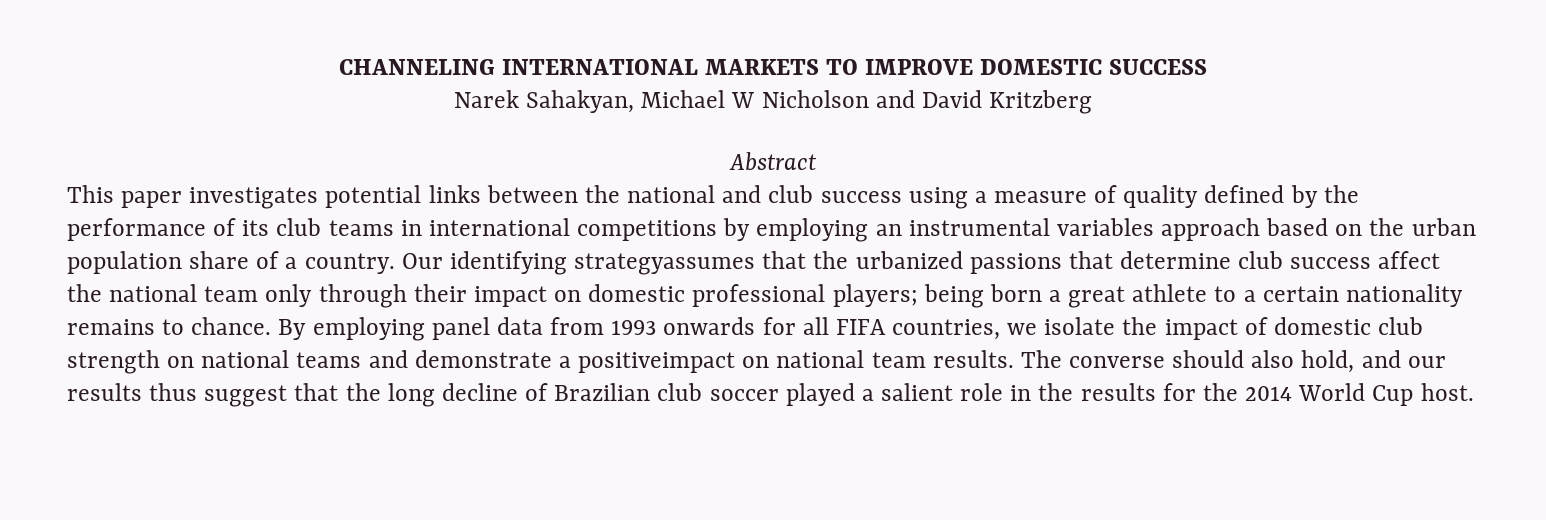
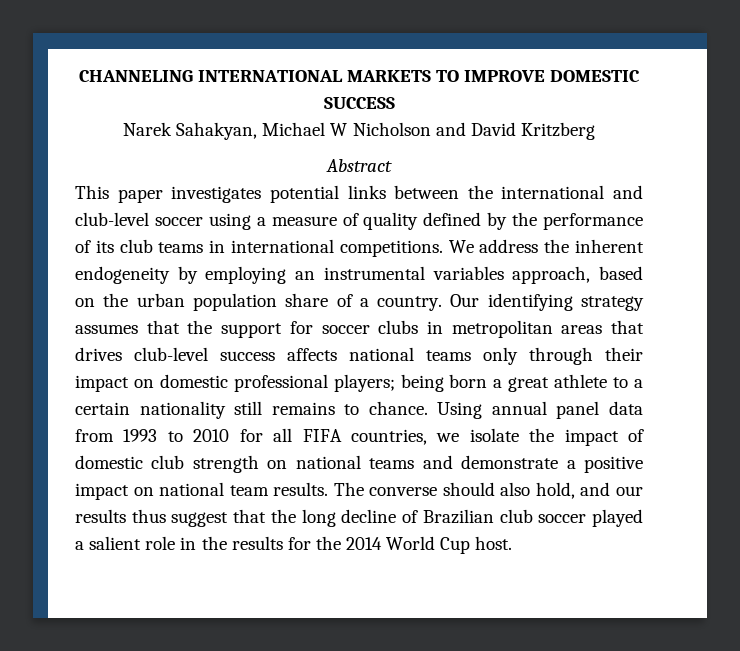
- This paper investigates potential links between the national and club success using a measure of quality defined by the performance of its club teams in international competitions by employing an instrumental variables approach based on the urban population share of a country.
+ This paper investigates potential links between the international and club-level soccer using a measure of quality defined by the performance of its club teams in international competitions. We address the inherent endogeneity by employing an instrumental variables approach, based on the urban population share of a country.
- Our identifying strategyassumes that the urbanized passions that determine club success affect the national team only through their impact on domestic professional players; being born a great athlete to a certain nationality remains to chance.
+ Our identifying strategy assumes that the support for soccer clubs in metropolitan areas that drives club-level success affects national teams only through their impact on domestic professional players; being born a great athlete to a certain nationality still remains to chance.
- By employing panel data from 1993 onwards for all FIFA countries, we isolate the impact of domestic club strength on national teams and demonstrate a positiveimpact on national team results.
+ Using annual panel data from 1993 to 2010 for all FIFA countries, we isolate the impact of domestic club strength on national teams and demonstrate a positive impact on national team results.

